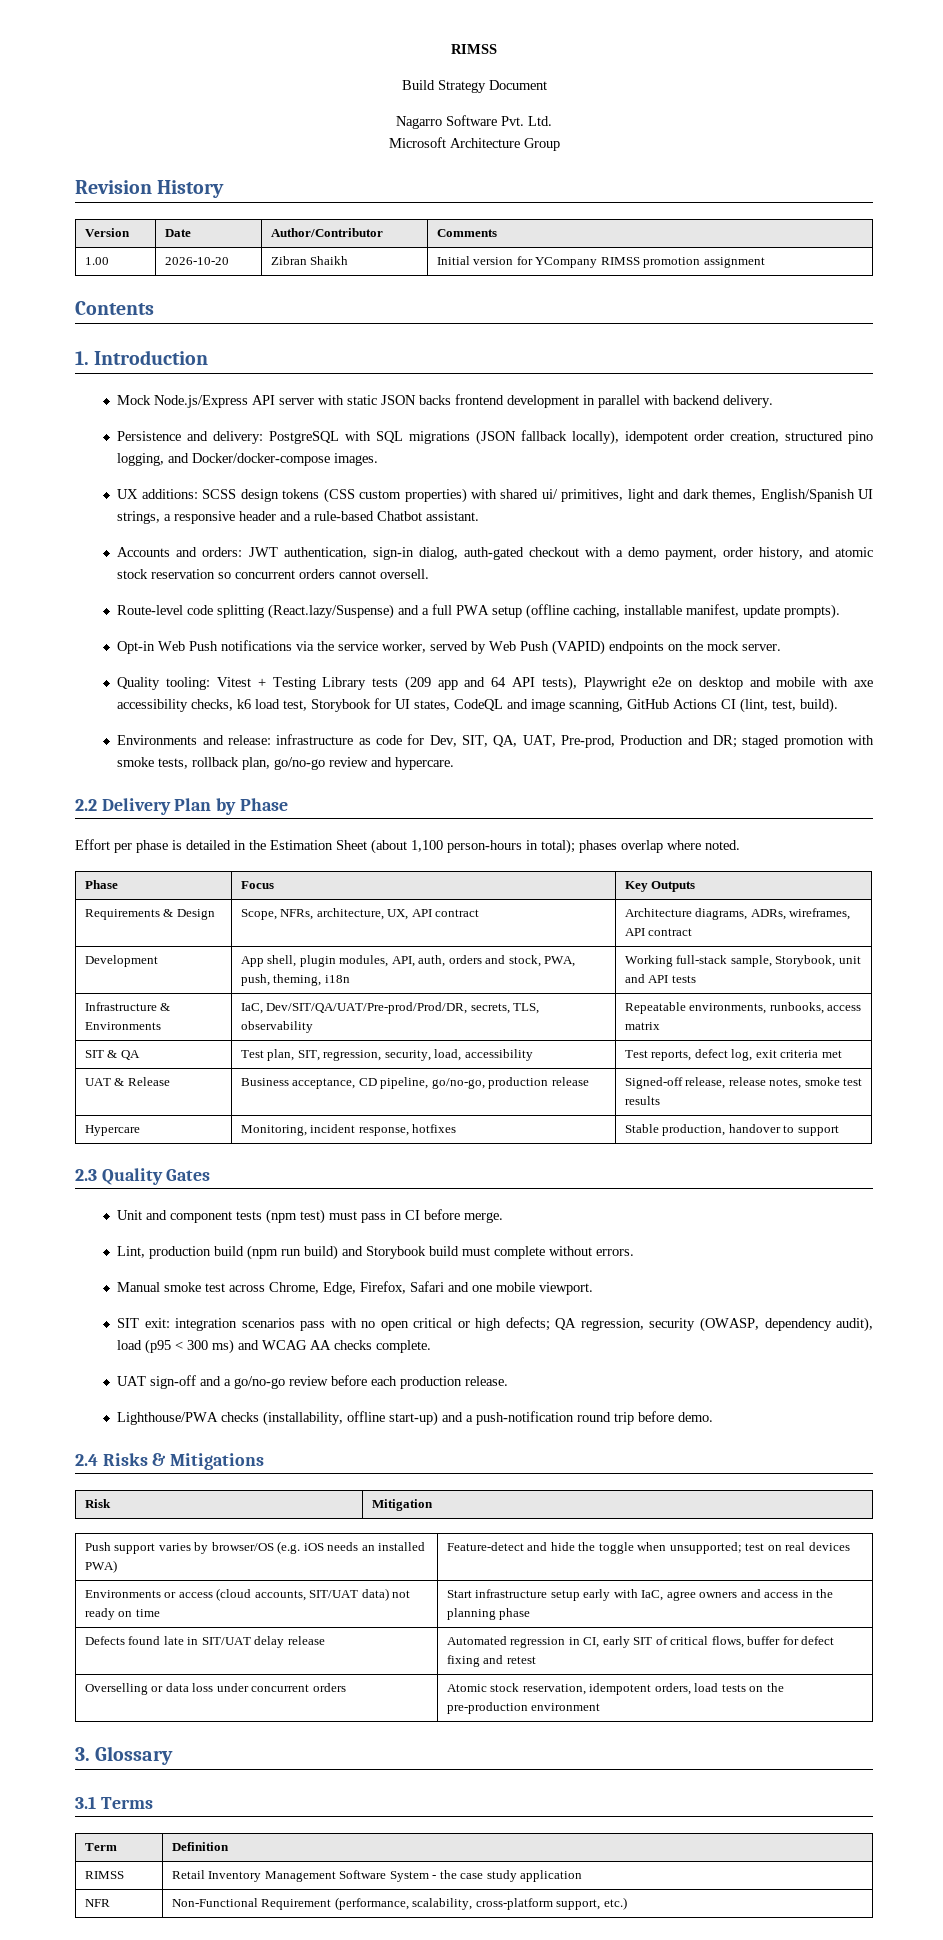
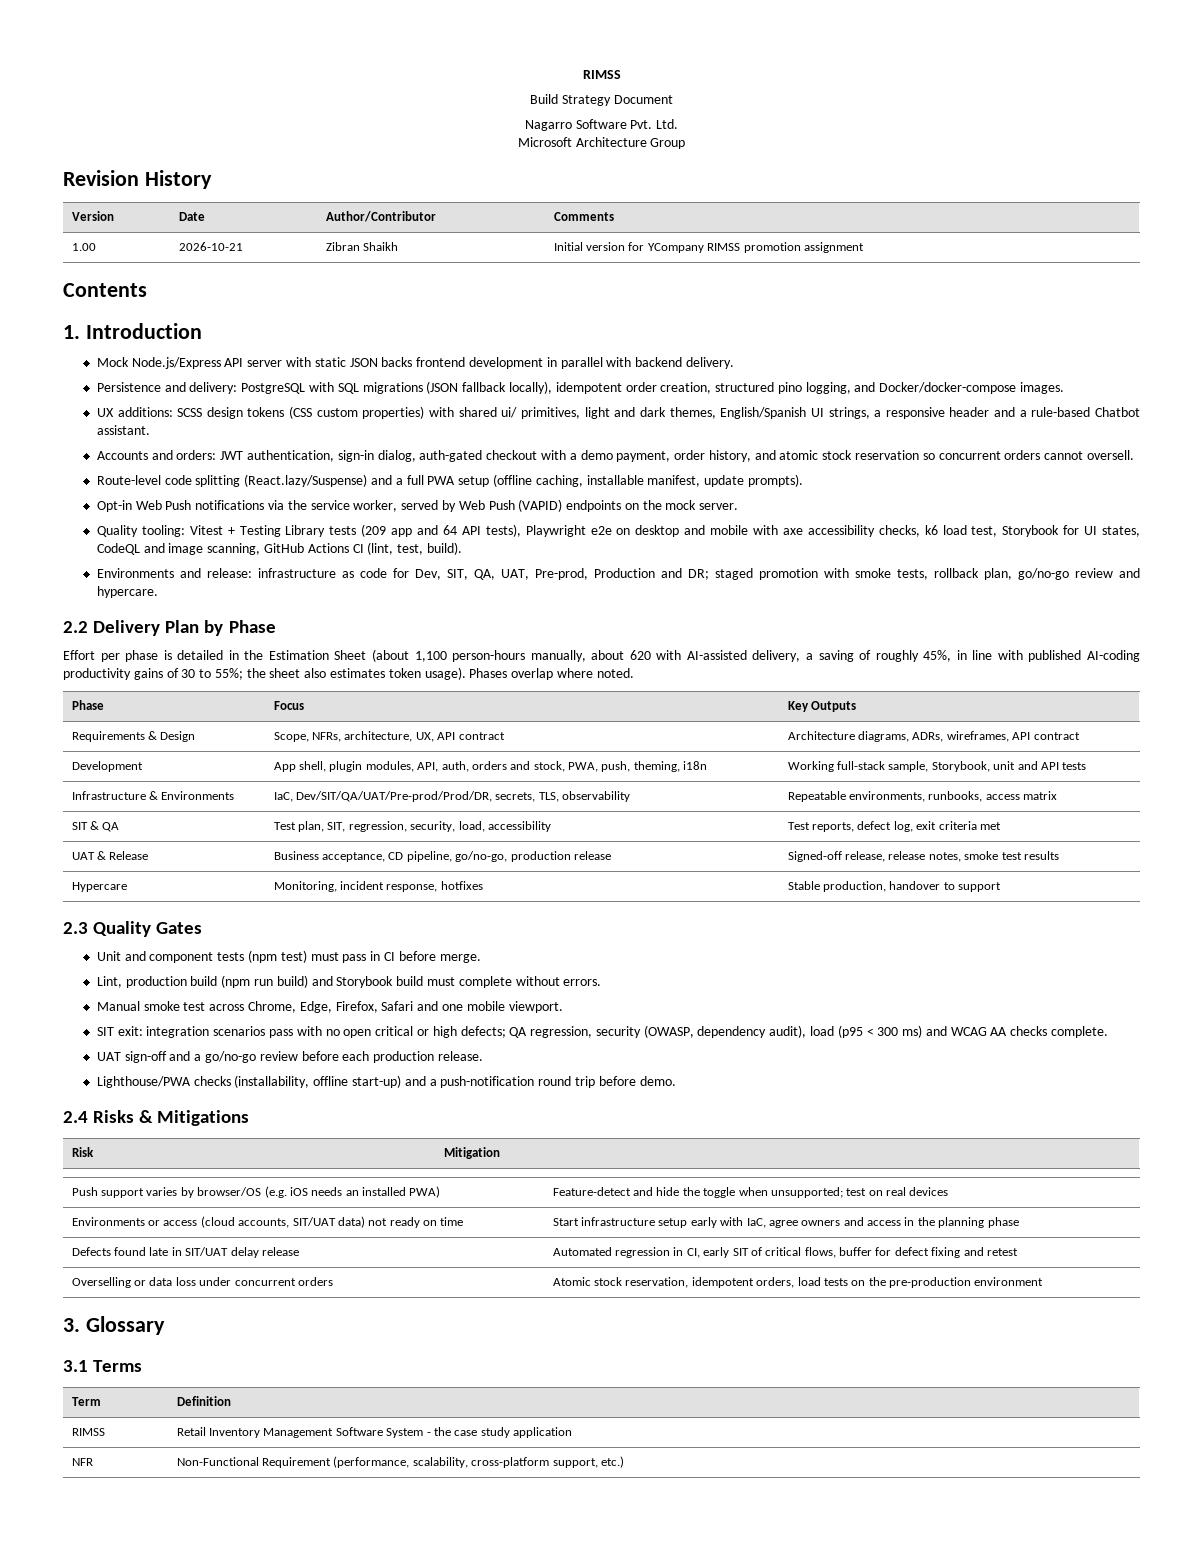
- 1.00 | 2026-10-20 | Zibran Shaikh | Initial version for YCompany RIMSS promotion assignment
+ 1.00 | 2026-10-21 | Zibran Shaikh | Initial version for YCompany RIMSS promotion assignment
- Effort per phase is detailed in the Estimation Sheet (about 1,100 person-hours in total); phases overlap where noted.
+ Effort per phase is detailed in the Estimation Sheet (about 1,100 person-hours manually, about 620 with AI-assisted delivery, a saving of roughly 45%, in line with published AI-coding productivity gains of 30 to 55%; the sheet also estimates token usage). Phases overlap where noted.

